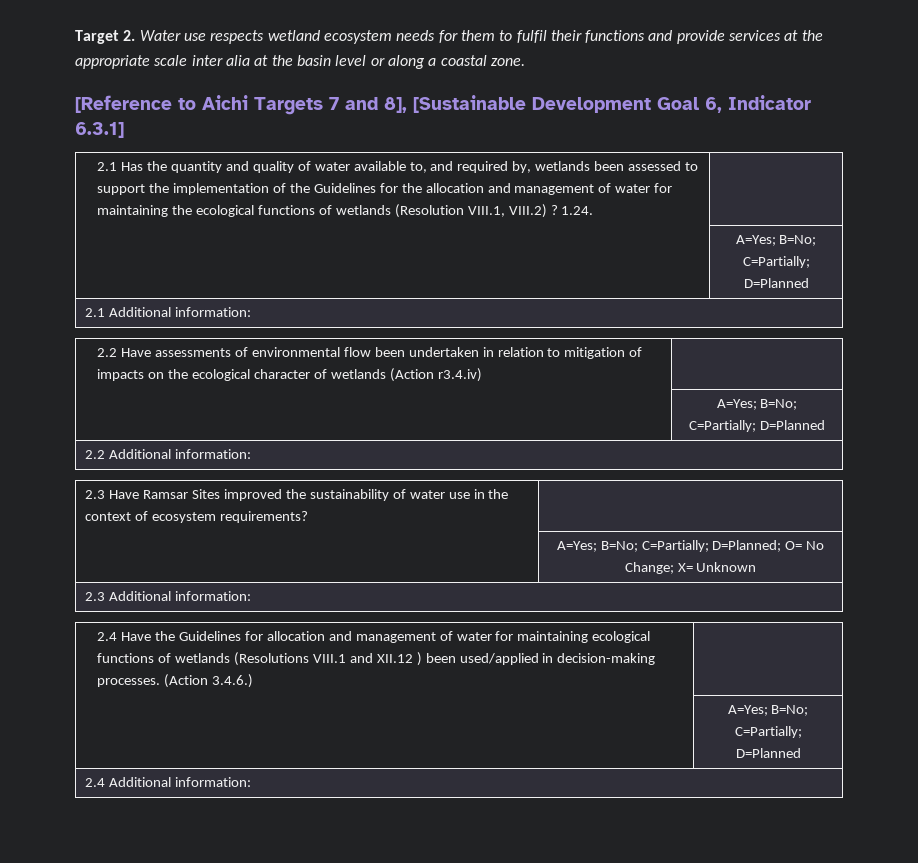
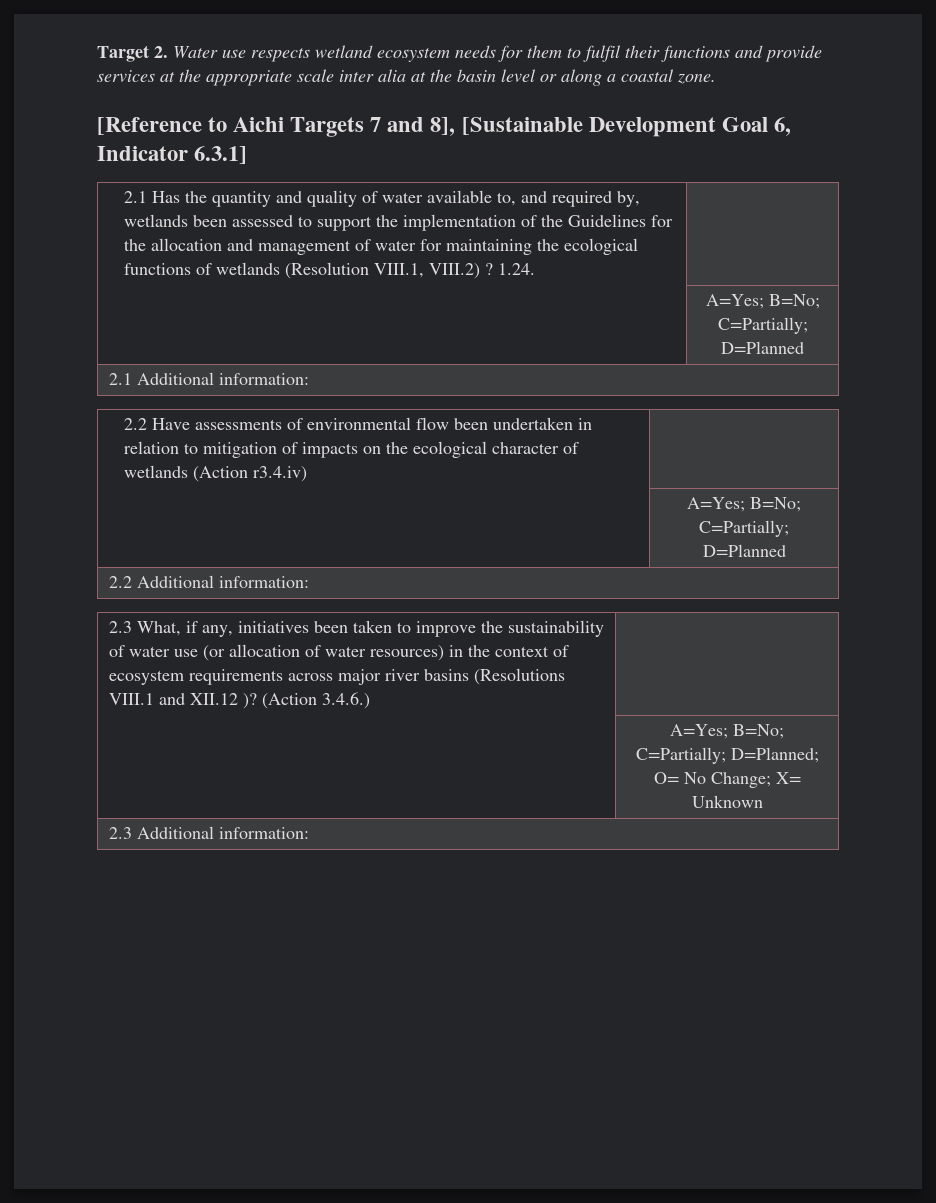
- 2.3 Have Ramsar Sites improved the sustainability of water use in the context of ecosystem requirements? |
+ 2.3 What, if any, initiatives been taken to improve the sustainability of water use (or allocation of water resources) in the context of ecosystem requirements across major river basins (Resolutions VIII.1 and XII.12 )? (Action 3.4.6.) |
- 2.4 Have the Guidelines for allocation and management of water for maintaining ecological functions of wetlands (Resolutions VIII.1 and XII.12 ) been used/applied in decision-making processes. (Action 3.4.6.) |
- | A=Yes; B=No; C=Partially; D=Planned
- 2.4 Additional information:

